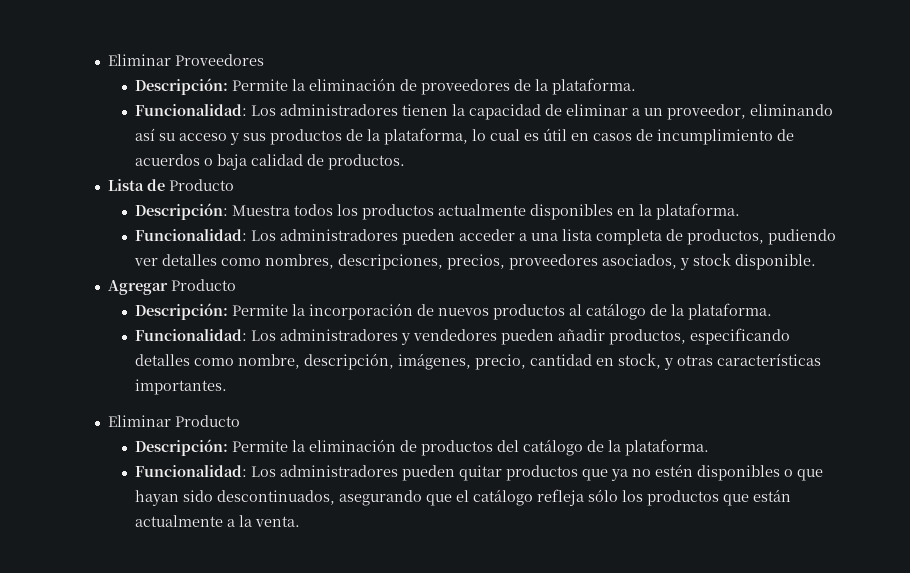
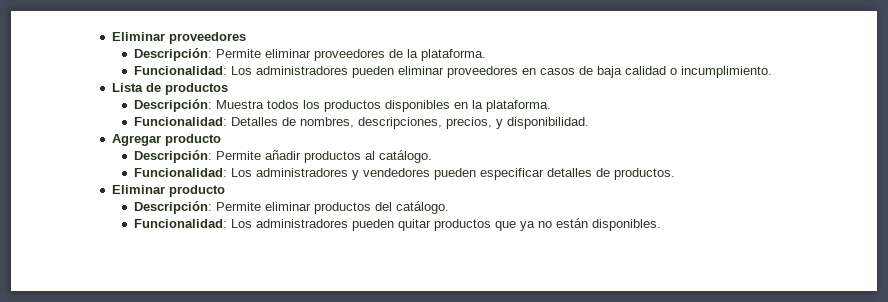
- Eliminar Proveedores
- Descripción: Permite la eliminación de proveedores de la plataforma.
+ Eliminar proveedores
+ Descripción: Permite eliminar proveedores de la plataforma.
- Funcionalidad: Los administradores tienen la capacidad de eliminar a un proveedor, eliminando así su acceso y sus productos de la plataforma, lo cual es útil en casos de incumplimiento de acuerdos o baja calidad de productos.
+ Funcionalidad: Los administradores pueden eliminar proveedores en casos de baja calidad o incumplimiento.
- Lista de Producto
+ Lista de productos
- Descripción: Muestra todos los productos actualmente disponibles en la plataforma.
+ Descripción: Muestra todos los productos disponibles en la plataforma.
- Funcionalidad: Los administradores pueden acceder a una lista completa de productos, pudiendo ver detalles como nombres, descripciones, precios, proveedores asociados, y stock disponible.
+ Funcionalidad: Detalles de nombres, descripciones, precios, y disponibilidad.
- Agregar Producto
- Descripción: Permite la incorporación de nuevos productos al catálogo de la plataforma.
+ Agregar producto
+ Descripción: Permite añadir productos al catálogo.
- Funcionalidad: Los administradores y vendedores pueden añadir productos, especificando detalles como nombre, descripción, imágenes, precio, cantidad en stock, y otras características importantes.
- Eliminar Producto
- Descripción: Permite la eliminación de productos del catálogo de la plataforma.
+ Funcionalidad: Los administradores y vendedores pueden especificar detalles de productos.
+ Eliminar producto
+ Descripción: Permite eliminar productos del catálogo.
- Funcionalidad: Los administradores pueden quitar productos que ya no estén disponibles o que hayan sido descontinuados, asegurando que el catálogo refleja sólo los productos que están actualmente a la venta.
+ Funcionalidad: Los administradores pueden quitar productos que ya no están disponibles.

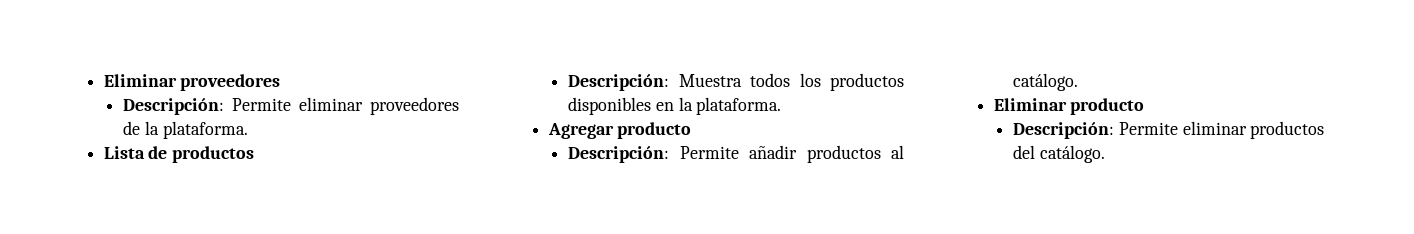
- Funcionalidad: Los administradores pueden eliminar proveedores en casos de baja calidad o incumplimiento.
- Funcionalidad: Detalles de nombres, descripciones, precios, y disponibilidad.
- Funcionalidad: Los administradores y vendedores pueden especificar detalles de productos.
- Funcionalidad: Los administradores pueden quitar productos que ya no están disponibles.

